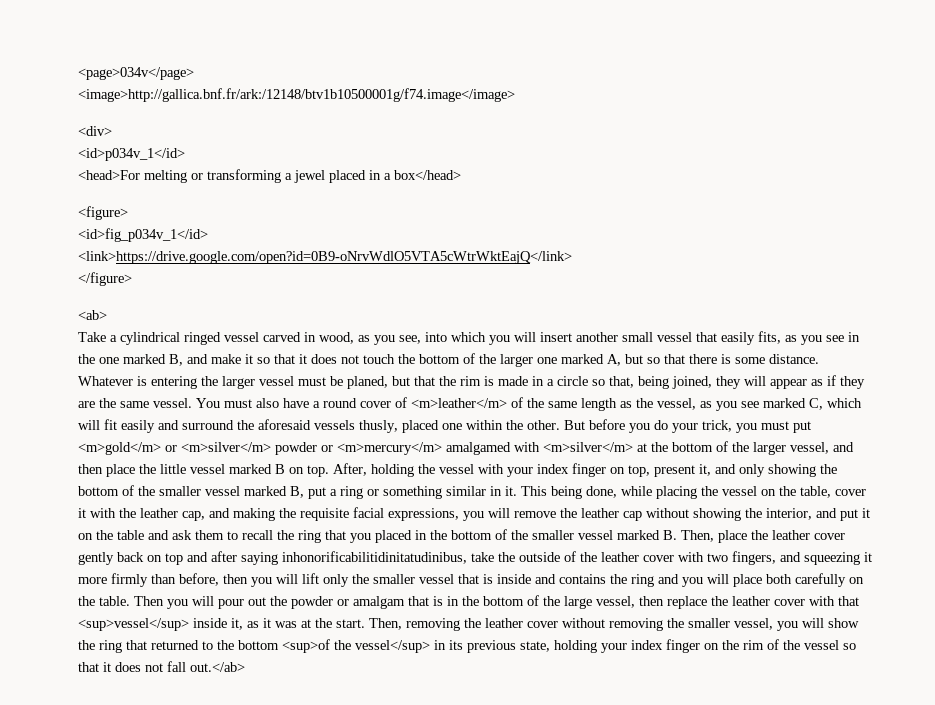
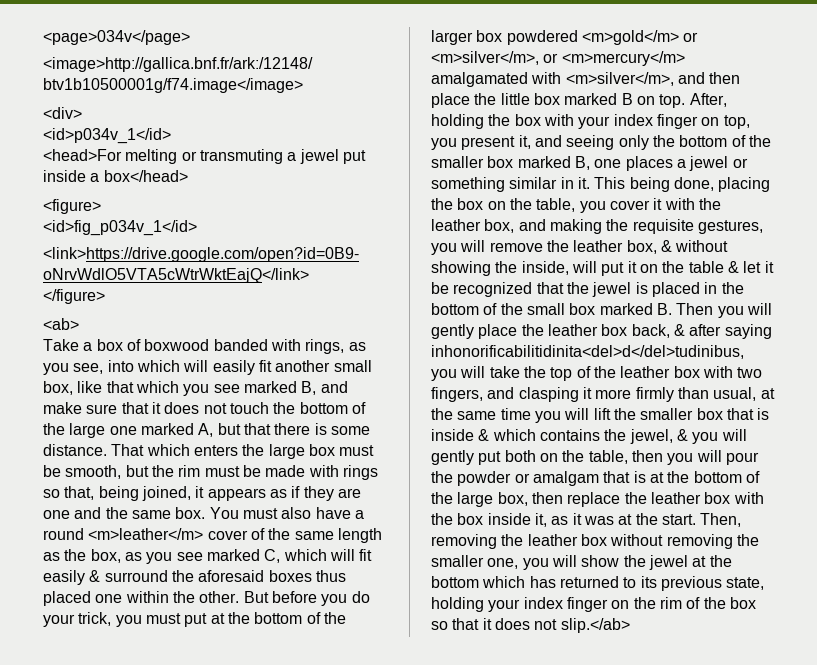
- <head>For melting or transforming a jewel placed in a box</head>
+ <head>For melting or transmuting a jewel put inside a box</head>
- Take a cylindrical ringed vessel carved in wood, as you see, into which you will insert another small vessel that easily fits, as you see in the one marked B, and make it so that it does not touch the bottom of the larger one marked A, but so that there is some distance.
+ Take a box of boxwood banded with rings, as you see, into which will easily fit another small box, like that which you see marked B, and make sure that it does not touch the bottom of the large one marked A, but that there is some distance.
- Whatever is entering the larger vessel must be planed, but that the rim is made in a circle so that, being joined, they will appear as if they are the same vessel.
+ That which enters the large box must be smooth, but the rim must be made with rings so that, being joined, it appears as if they are one and the same box.
- You must also have a round cover of <m>leather</m> of the same length as the vessel, as you see marked C, which will fit easily and surround the aforesaid vessels thusly, placed one within the other.
+ You must also have a round <m>leather</m> cover of the same length as the box, as you see marked C, which will fit easily & surround the aforesaid boxes thus placed one within the other.
- But before you do your trick, you must put <m>gold</m> or <m>silver</m> powder or <m>mercury</m> amalgamed with <m>silver</m> at the bottom of the larger vessel, and then place the little vessel marked B on top.
+ But before you do your trick, you must put at the bottom of the larger box powdered <m>gold</m> or <m>silver</m>, or <m>mercury</m> amalgamated with <m>silver</m>, and then place the little box marked B on top.
- After, holding the vessel with your index finger on top, present it, and only showing the bottom of the smaller vessel marked B, put a ring or something similar in it.
+ After, holding the box with your index finger on top, you present it, and seeing only the bottom of the smaller box marked B, one places a jewel or something similar in it.
- This being done, while placing the vessel on the table, cover it with the leather cap, and making the requisite facial expressions, you will remove the leather cap without showing the interior, and put it on the table and ask them to recall the ring that you placed in the bottom of the smaller vessel marked B. Then, place the leather cover gently back on top and after saying inhonorificabilitidinitatudinibus, take the outside of the leather cover with two fingers, and squeezing it more firmly than before, then you will lift only the smaller vessel that is inside and contains the ring and you will place both carefully on the table. Then you will pour out the powder or amalgam that is in the bottom of the large vessel, then replace the leather cover with that <sup>vessel</sup> inside it, as it was at the start.
+ This being done, placing the box on the table, you cover it with the leather box, and making the requisite gestures, you will remove the leather box, & without showing the inside, will put it on the table & let it be recognized that the jewel is placed in the bottom of the small box marked B. Then you will gently place the leather box back, & after saying inhonorificabilitidinita<del>d</del>tudinibus, you will take the top of the leather box with two fingers, and clasping it more firmly than usual, at the same time you will lift the smaller box that is inside & which contains the jewel, & you will gently put both on the table, then you will pour the powder or amalgam that is at the bottom of the large box, then replace the leather box with the box inside it, as it was at the start.
- Then, removing the leather cover without removing the smaller vessel, you will show the ring that returned to the bottom <sup>of the vessel</sup> in its previous state, holding your index finger on the rim of the vessel so that it does not fall out.</ab>
+ Then, removing the leather box without removing the smaller one, you will show the jewel at the bottom which has returned to its previous state, holding your index finger on the rim of the box so that it does not slip.</ab>

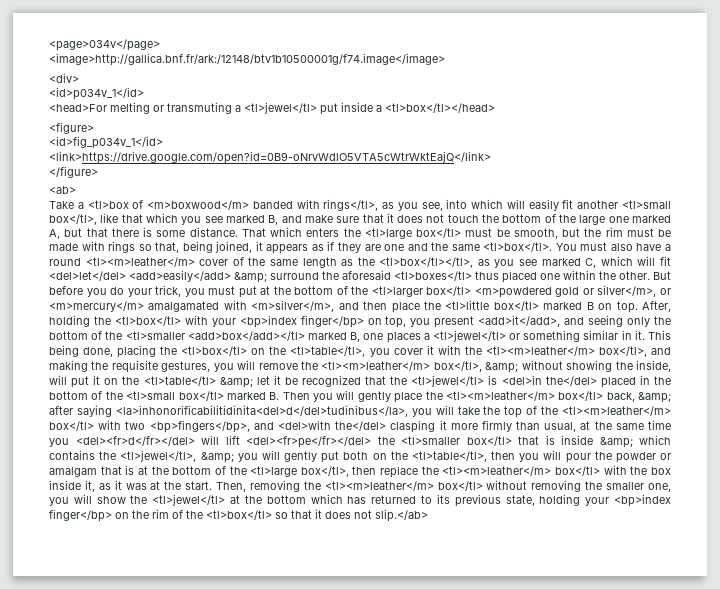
- <head>For melting or transmuting a jewel put inside a box</head>
+ <head>For melting or transmuting a <tl>jewel</tl> put inside a <tl>box</tl></head>
- Take a box of boxwood banded with rings, as you see, into which will easily fit another small box, like that which you see marked B, and make sure that it does not touch the bottom of the large one marked A, but that there is some distance.
+ Take a <tl>box of <m>boxwood</m> banded with rings</tl>, as you see, into which will easily fit another <tl>small box</tl>, like that which you see marked B, and make sure that it does not touch the bottom of the large one marked A, but that there is some distance.
- That which enters the large box must be smooth, but the rim must be made with rings so that, being joined, it appears as if they are one and the same box.
+ That which enters the <tl>large box</tl> must be smooth, but the rim must be made with rings so that, being joined, it appears as if they are one and the same <tl>box</tl>.
- You must also have a round <m>leather</m> cover of the same length as the box, as you see marked C, which will fit easily & surround the aforesaid boxes thus placed one within the other.
+ You must also have a round <tl><m>leather</m> cover of the same length as the <tl>box</tl></tl>, as you see marked C, which will fit <del>let</del> <add>easily</add> &amp; surround the aforesaid <tl>boxes</tl> thus placed one within the other.
- But before you do your trick, you must put at the bottom of the larger box powdered <m>gold</m> or <m>silver</m>, or <m>mercury</m> amalgamated with <m>silver</m>, and then place the little box marked B on top.
+ But before you do your trick, you must put at the bottom of the <tl>larger box</tl> <m>powdered gold or silver</m>, or <m>mercury</m> amalgamated with <m>silver</m>, and then place the <tl>little box</tl> marked B on top.
- After, holding the box with your index finger on top, you present it, and seeing only the bottom of the smaller box marked B, one places a jewel or something similar in it.
+ After, holding the <tl>box</tl> with your <bp>index finger</bp> on top, you present <add>it</add>, and seeing only the bottom of the <tl>smaller <add>box</add></tl> marked B, one places a <tl>jewel</tl> or something similar in it.
- This being done, placing the box on the table, you cover it with the leather box, and making the requisite gestures, you will remove the leather box, & without showing the inside, will put it on the table & let it be recognized that the jewel is placed in the bottom of the small box marked B. Then you will gently place the leather box back, & after saying inhonorificabilitidinita<del>d</del>tudinibus, you will take the top of the leather box with two fingers, and clasping it more firmly than usual, at the same time you will lift the smaller box that is inside & which contains the jewel, & you will gently put both on the table, then you will pour the powder or amalgam that is at the bottom of the large box, then replace the leather box with the box inside it, as it was at the start.
+ This being done, placing the <tl>box</tl> on the <tl>table</tl>, you cover it with the <tl><m>leather</m> box</tl>, and making the requisite gestures, you will remove the <tl><m>leather</m> box</tl>, &amp; without showing the inside, will put it on the <tl>table</tl> &amp; let it be recognized that the <tl>jewel</tl> is <del>in the</del> placed in the bottom of the <tl>small box</tl> marked B. Then you will gently place the <tl><m>leather</m> box</tl> back, &amp; after saying <la>inhonorificabilitidinita<del>d</del>tudinibus</la>, you will take the top of the <tl><m>leather</m> box</tl> with two <bp>fingers</bp>, and <del>with the</del> clasping it more firmly than usual, at the same time you <del><fr>d</fr></del> will lift <del><fr>pe</fr></del> the <tl>smaller box</tl> that is inside &amp; which contains the <tl>jewel</tl>, &amp; you will gently put both on the <tl>table</tl>, then you will pour the powder or amalgam that is at the bottom of the <tl>large box</tl>, then replace the <tl><m>leather</m> box</tl> with the box inside it, as it was at the start.
- Then, removing the leather box without removing the smaller one, you will show the jewel at the bottom which has returned to its previous state, holding your index finger on the rim of the box so that it does not slip.</ab>
+ Then, removing the <tl><m>leather</m> box</tl> without removing the smaller one, you will show the <tl>jewel</tl> at the bottom which has returned to its previous state, holding your <bp>index finger</bp> on the rim of the <tl>box</tl> so that it does not slip.</ab>

